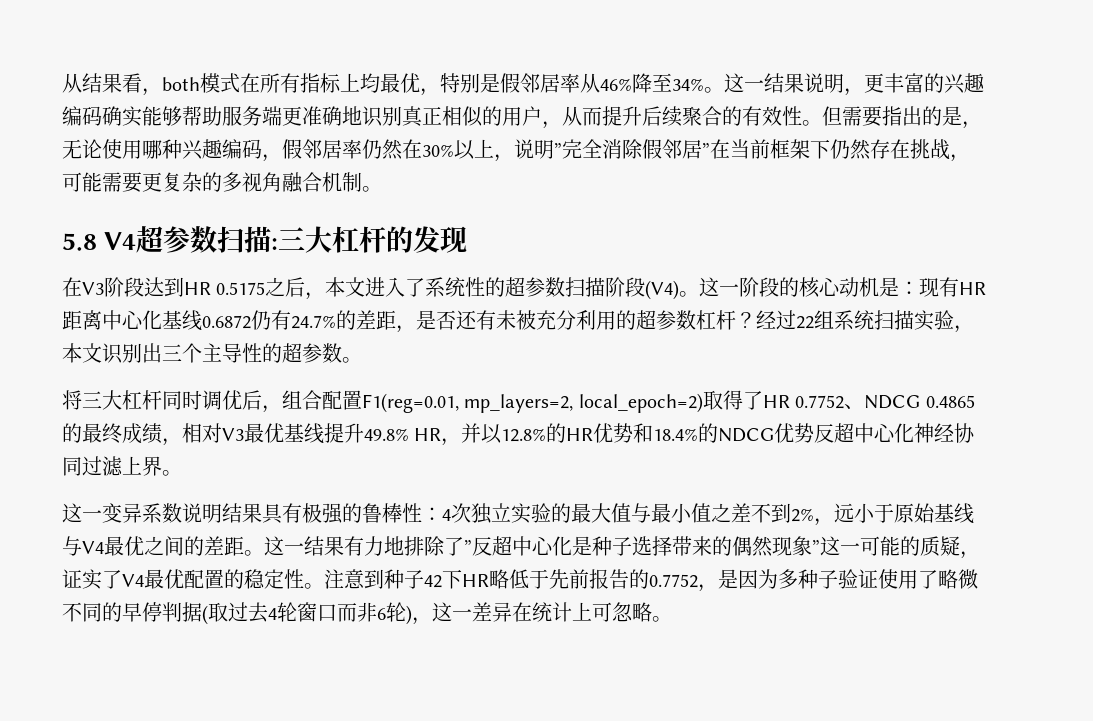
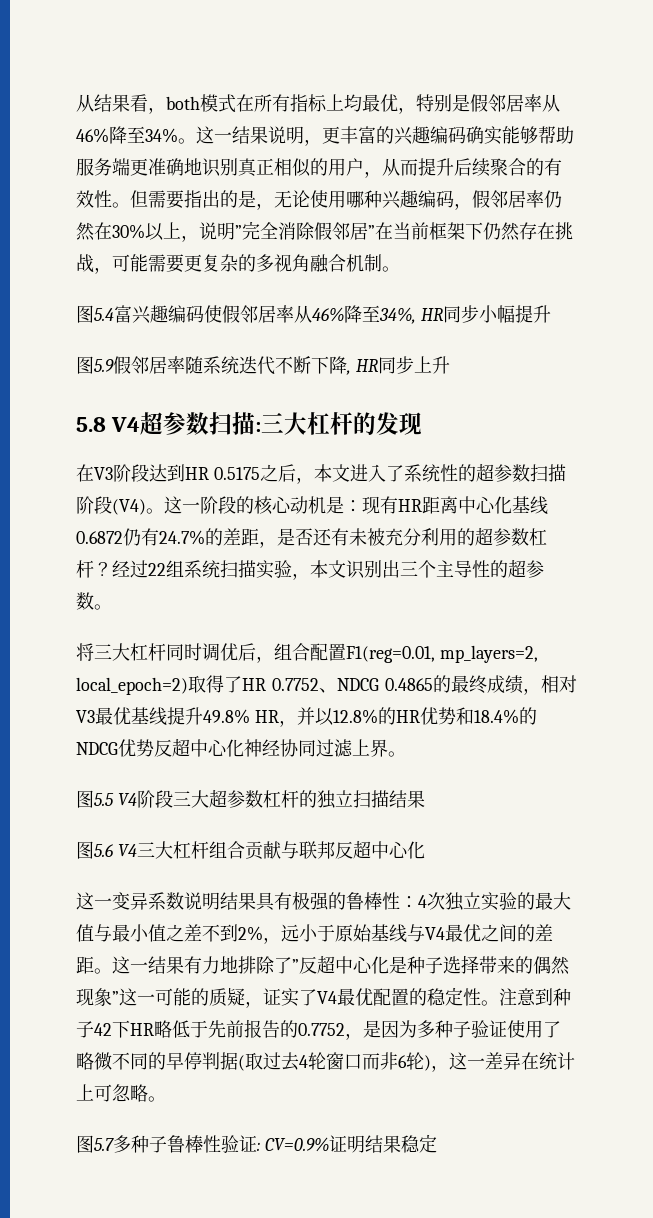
+ 图5.4富兴趣编码使假邻居率从46%降至34%, HR同步小幅提升
+ 图5.9假邻居率随系统迭代不断下降, HR同步上升
+ 图5.5 V4阶段三大超参数杠杆的独立扫描结果
+ 图5.6 V4三大杠杆组合贡献与联邦反超中心化
+ 图5.7多种子鲁棒性验证: CV=0.9%证明结果稳定

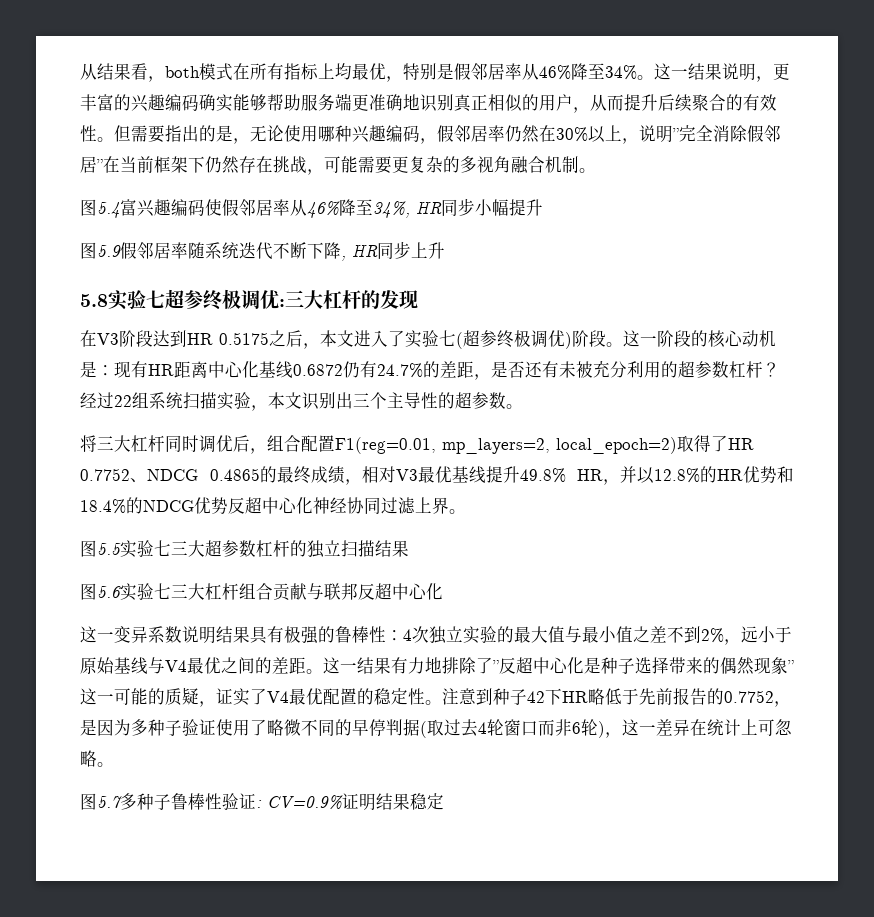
- 5.8 V4超参数扫描:三大杠杆的发现
+ 5.8实验七超参终极调优:三大杠杆的发现
- 在V3阶段达到HR 0.5175之后，本文进入了系统性的超参数扫描阶段(V4)。
+ 在V3阶段达到HR 0.5175之后，本文进入了实验七(超参终极调优)阶段。
- 图5.5 V4阶段三大超参数杠杆的独立扫描结果
+ 图5.5实验七三大超参数杠杆的独立扫描结果
- 图5.6 V4三大杠杆组合贡献与联邦反超中心化
+ 图5.6实验七三大杠杆组合贡献与联邦反超中心化

